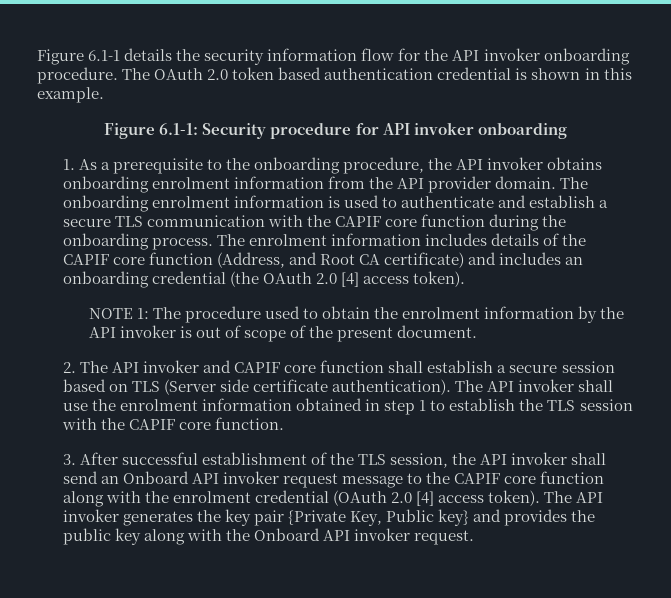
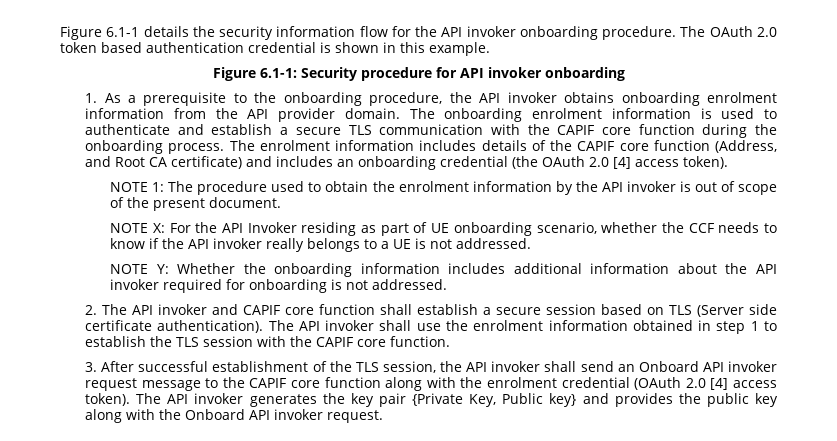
+ NOTE X: For the API Invoker residing as part of UE onboarding scenario, whether the CCF needs to know if the API invoker really belongs to a UE is not addressed.
+ NOTE Y: Whether the onboarding information includes additional information about the API invoker required for onboarding is not addressed.

